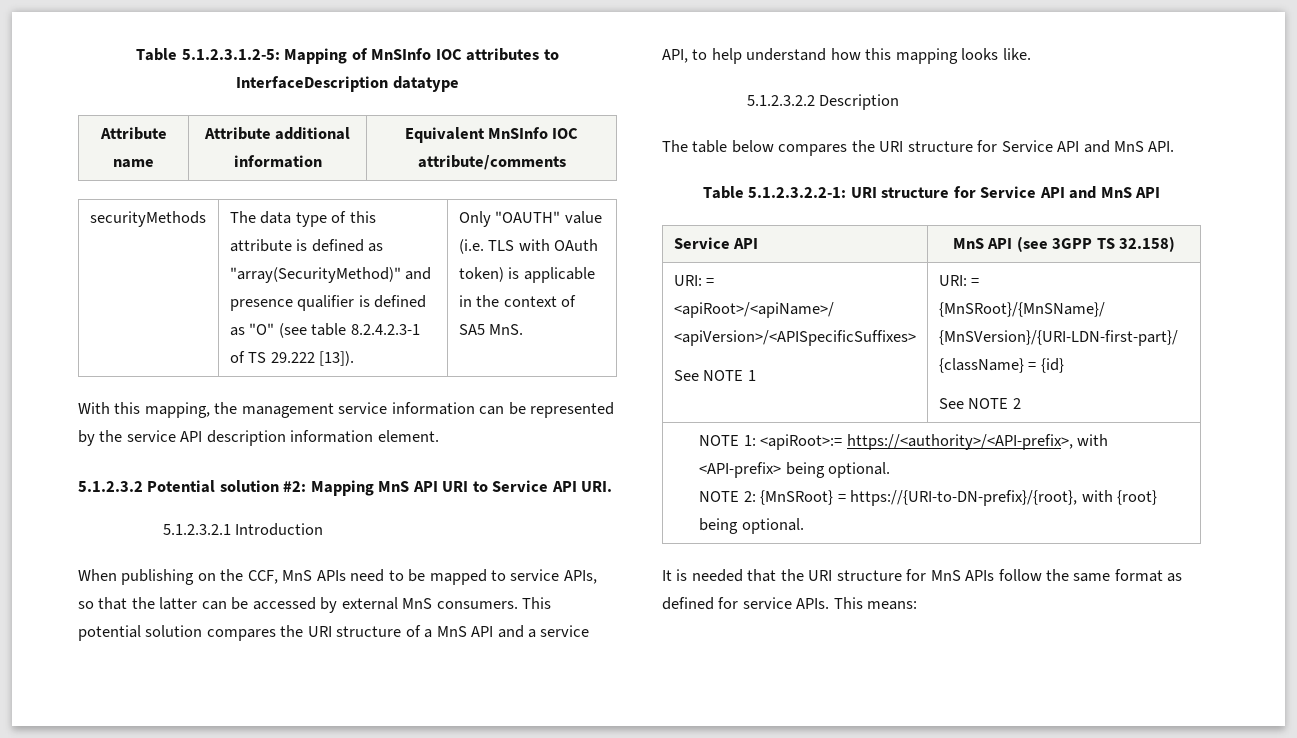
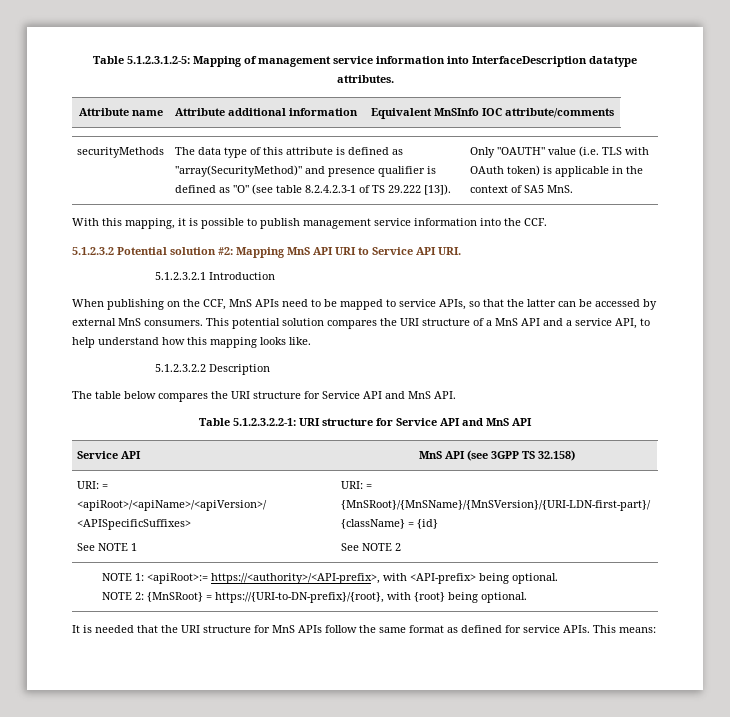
- Table 5.1.2.3.1.2-5: Mapping of MnSInfo IOC attributes to InterfaceDescription datatype
+ Table 5.1.2.3.1.2-5: Mapping of management service information into InterfaceDescription datatype attributes.
- With this mapping, the management service information can be represented by the service API description information element.
+ With this mapping, it is possible to publish management service information into the CCF.

